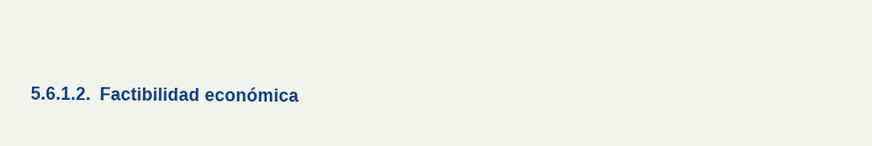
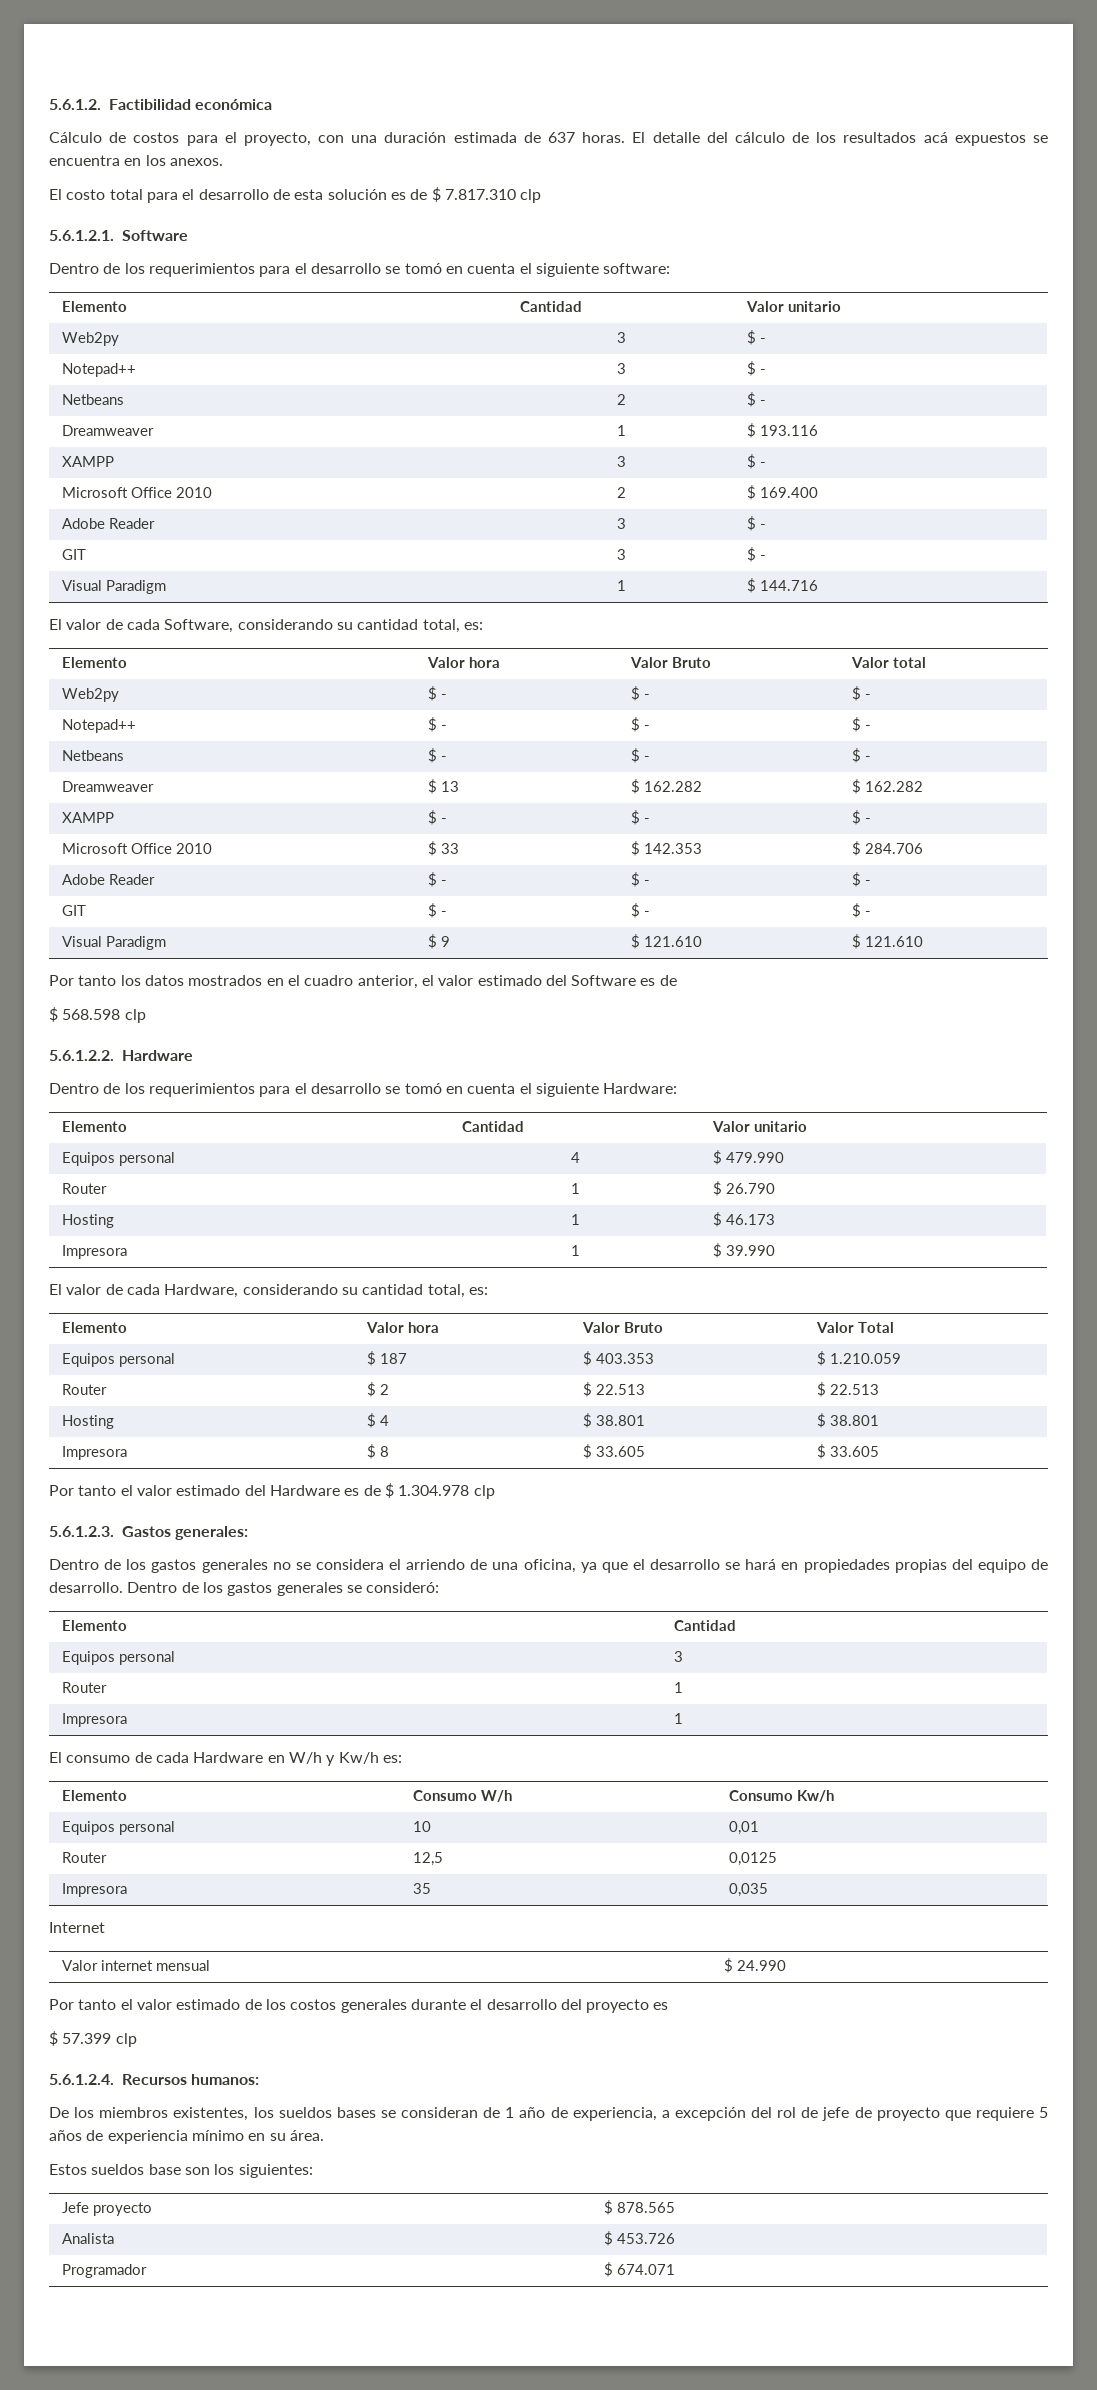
+ Cálculo de costos para el proyecto, con una duración estimada de 637 horas. El detalle del cálculo de los resultados acá expuestos se encuentra en los anexos.
+ El costo total para el desarrollo de esta solución es de $ 7.817.310 clp
+ 5.6.1.2.1. Software
+ Dentro de los requerimientos para el desarrollo se tomó en cuenta el siguiente software:
+ Elemento | Cantidad | Valor unitario
+ Web2py | 3 | $ -
+ Notepad++ | 3 | $ -
+ Netbeans | 2 | $ -
+ Dreamweaver | 1 | $ 193.116
+ XAMPP | 3 | $ -
+ Microsoft Office 2010 | 2 | $ 169.400
+ Adobe Reader | 3 | $ -
+ GIT | 3 | $ -
+ Visual Paradigm | 1 | $ 144.716
+ El valor de cada Software, considerando su cantidad total, es:
+ Elemento | Valor hora | Valor Bruto | Valor total
+ Web2py | $ - | $ - | $ -
+ Notepad++ | $ - | $ - | $ -
+ Netbeans | $ - | $ - | $ -
+ Dreamweaver | $ 13 | $ 162.282 | $ 162.282
+ XAMPP | $ - | $ - | $ -
+ Microsoft Office 2010 | $ 33 | $ 142.353 | $ 284.706
+ Adobe Reader | $ - | $ - | $ -
+ GIT | $ - | $ - | $ -
+ Visual Paradigm | $ 9 | $ 121.610 | $ 121.610
+ Por tanto los datos mostrados en el cuadro anterior, el valor estimado del Software es de
+ $ 568.598 clp
+ 5.6.1.2.2. Hardware
+ Dentro de los requerimientos para el desarrollo se tomó en cuenta el siguiente Hardware:
+ Elemento | Cantidad | Valor unitario
+ Equipos personal | 4 | $ 479.990
+ Router | 1 | $ 26.790
+ Hosting | 1 | $ 46.173
+ Impresora | 1 | $ 39.990
+ El valor de cada Hardware, considerando su cantidad total, es:
+ Elemento | Valor hora | Valor Bruto | Valor Total
+ Equipos personal | $ 187 | $ 403.353 | $ 1.210.059
+ Router | $ 2 | $ 22.513 | $ 22.513
+ Hosting | $ 4 | $ 38.801 | $ 38.801
+ Impresora | $ 8 | $ 33.605 | $ 33.605
+ Por tanto el valor estimado del Hardware es de $ 1.304.978 clp
+ 5.6.1.2.3. Gastos generales:
+ Dentro de los gastos generales no se considera el arriendo de una oficina, ya que el desarrollo se hará en propiedades propias del equipo de desarrollo. Dentro de los gastos generales se consideró:
+ Elemento | Cantidad
+ Equipos personal | 3
+ Router | 1
+ Impresora | 1
+ El consumo de cada Hardware en W/h y Kw/h es:
+ Elemento | Consumo W/h | Consumo Kw/h
+ Equipos personal | 10 | 0,01
+ Router | 12,5 | 0,0125
+ Impresora | 35 | 0,035
+ Internet
+ Valor internet mensual | $ 24.990
+ Por tanto el valor estimado de los costos generales durante el desarrollo del proyecto es
+ $ 57.399 clp
+ 5.6.1.2.4. Recursos humanos:
+ De los miembros existentes, los sueldos bases se consideran de 1 año de experiencia, a excepción del rol de jefe de proyecto que requiere 5 años de experiencia mínimo en su área.
+ Estos sueldos base son los siguientes:
+ Jefe proyecto | $ 878.565
+ Analista | $ 453.726
+ Programador | $ 674.071

